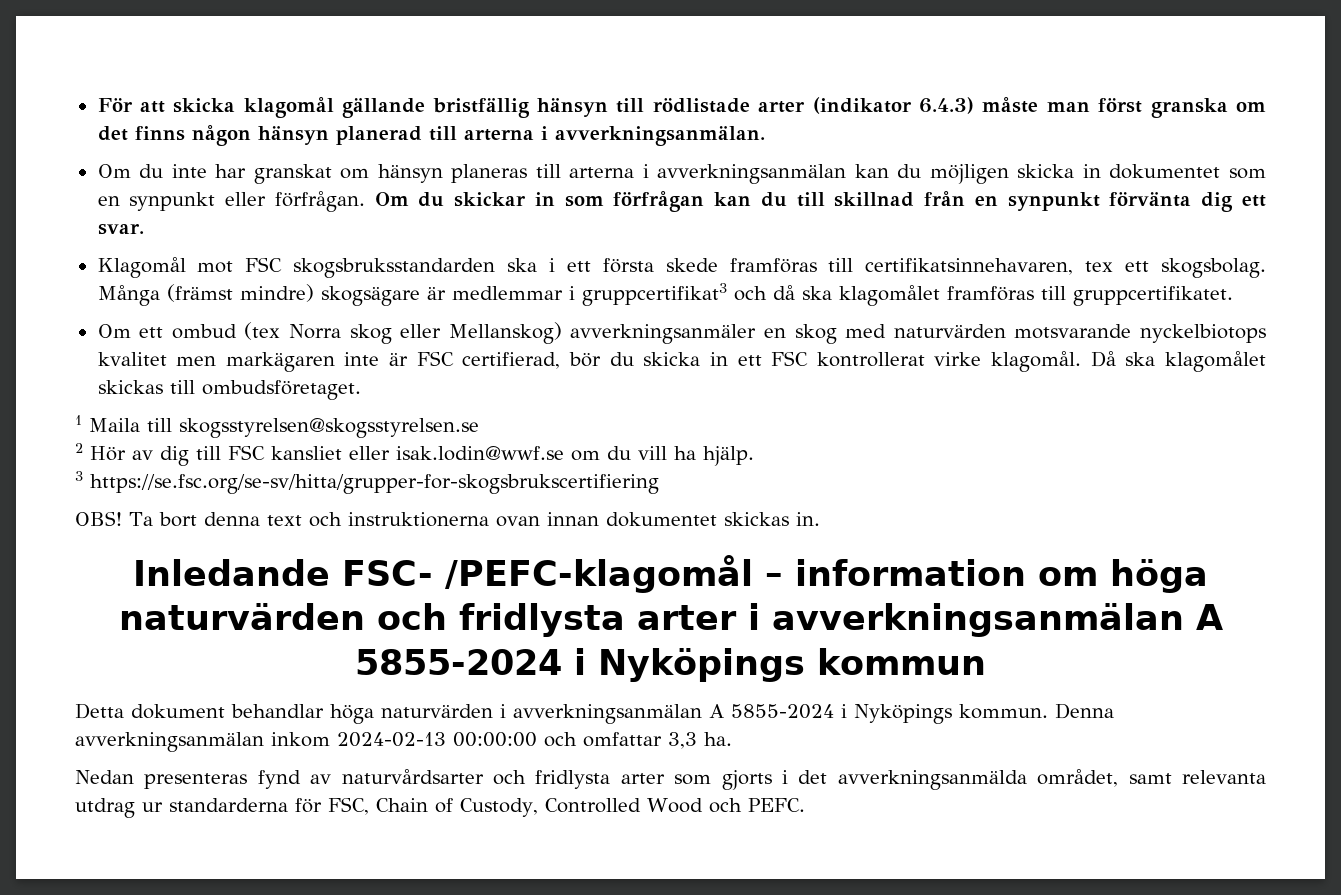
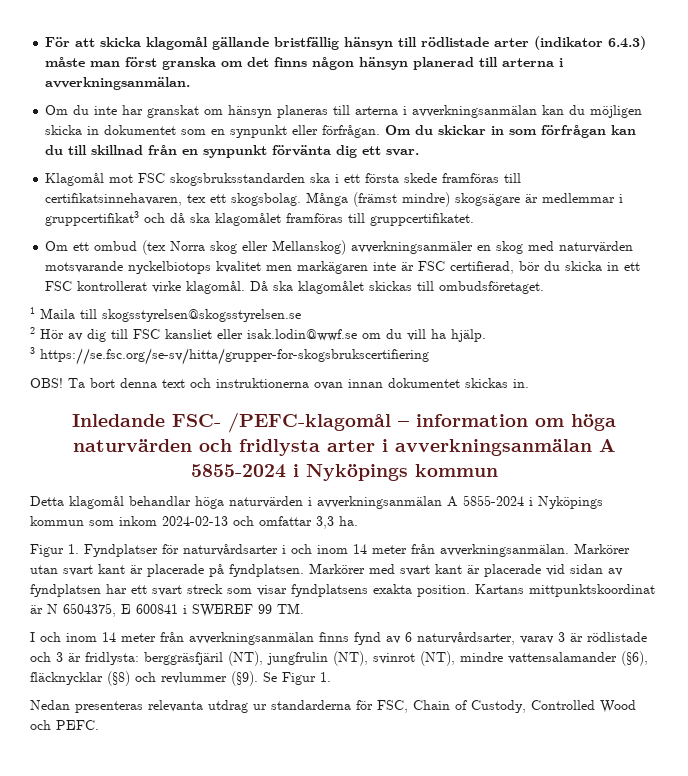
- Detta dokument behandlar höga naturvärden i avverkningsanmälan A 5855-2024 i Nyköpings kommun. Denna avverkningsanmälan inkom 2024-02-13 00:00:00 och omfattar 3,3 ha.
+ Detta klagomål behandlar höga naturvärden i avverkningsanmälan A 5855-2024 i Nyköpings kommun som inkom 2024-02-13 och omfattar 3,3 ha.
- Nedan presenteras fynd av naturvårdsarter och fridlysta arter som gjorts i det avverkningsanmälda området, samt relevanta utdrag ur standarderna för FSC, Chain of Custody, Controlled Wood och PEFC.
+ Figur 1. Fyndplatser för naturvårdsarter i och inom 14 meter från avverkningsanmälan. Markörer utan svart kant är placerade på fyndplatsen. Markörer med svart kant är placerade vid sidan av fyndplatsen har ett svart streck som visar fyndplatsens exakta position. Kartans mittpunktskoordinat är N 6504375, E 600841 i SWEREF 99 TM.
+ I och inom 14 meter från avverkningsanmälan finns fynd av 6 naturvårdsarter, varav 3 är rödlistade och 3 är fridlysta: berggräsfjäril (NT), jungfrulin (NT), svinrot (NT), mindre vattensalamander (§6), fläcknycklar (§8) och revlummer (§9). Se Figur 1.
+ Nedan presenteras relevanta utdrag ur standarderna för FSC, Chain of Custody, Controlled Wood och PEFC.

